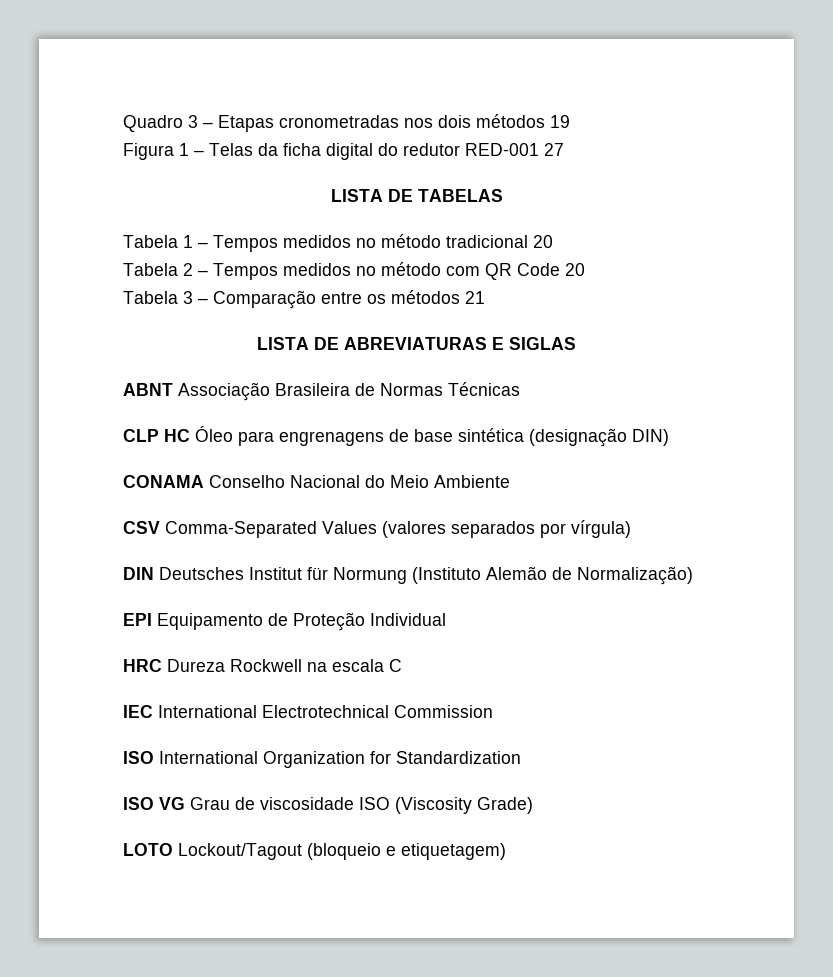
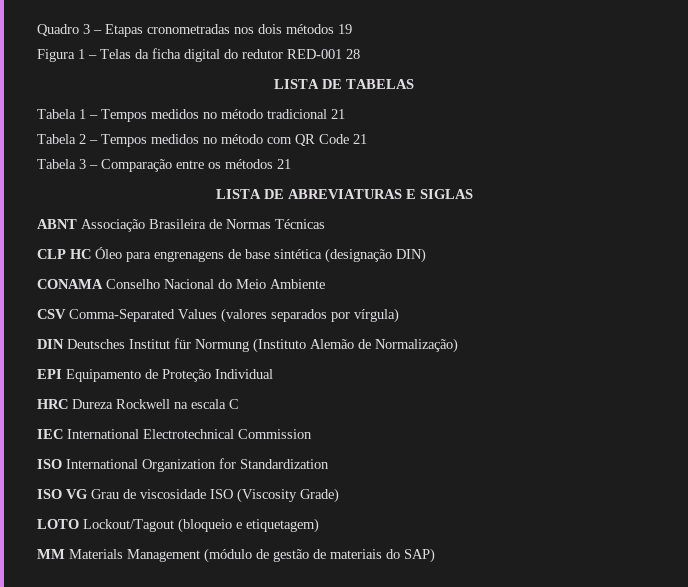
- Figura 1 – Telas da ficha digital do redutor RED-001 27
+ Figura 1 – Telas da ficha digital do redutor RED-001 28
- Tabela 1 – Tempos medidos no método tradicional 20
+ Tabela 1 – Tempos medidos no método tradicional 21
- Tabela 2 – Tempos medidos no método com QR Code 20
+ Tabela 2 – Tempos medidos no método com QR Code 21
+ MM Materials Management (módulo de gestão de materiais do SAP)

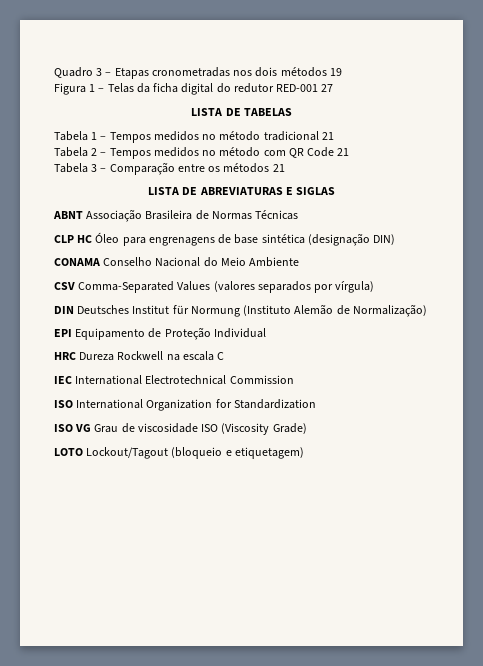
- Figura 1 – Telas da ficha digital do redutor RED-001 28
+ Figura 1 – Telas da ficha digital do redutor RED-001 27
- MM Materials Management (módulo de gestão de materiais do SAP)

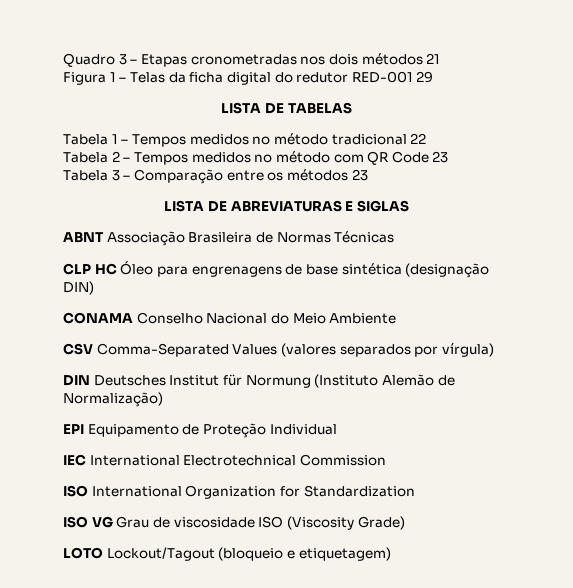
- Quadro 3 – Etapas cronometradas nos dois métodos 19
+ Quadro 3 – Etapas cronometradas nos dois métodos 21
- Figura 1 – Telas da ficha digital do redutor RED-001 27
+ Figura 1 – Telas da ficha digital do redutor RED-001 29
- Tabela 1 – Tempos medidos no método tradicional 21
+ Tabela 1 – Tempos medidos no método tradicional 22
- Tabela 2 – Tempos medidos no método com QR Code 21
+ Tabela 2 – Tempos medidos no método com QR Code 23
- Tabela 3 – Comparação entre os métodos 21
+ Tabela 3 – Comparação entre os métodos 23
- HRC Dureza Rockwell na escala C

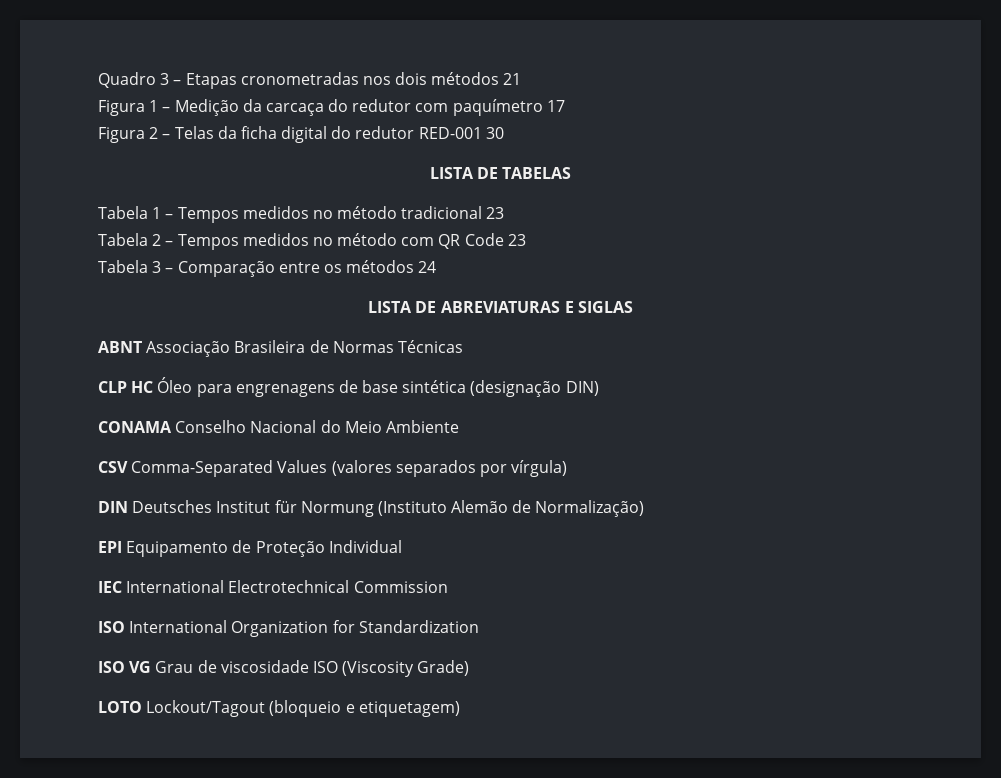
- Figura 1 – Telas da ficha digital do redutor RED-001 29
+ Figura 1 – Medição da carcaça do redutor com paquímetro 17
+ Figura 2 – Telas da ficha digital do redutor RED-001 30
- Tabela 1 – Tempos medidos no método tradicional 22
+ Tabela 1 – Tempos medidos no método tradicional 23
- Tabela 3 – Comparação entre os métodos 23
+ Tabela 3 – Comparação entre os métodos 24

